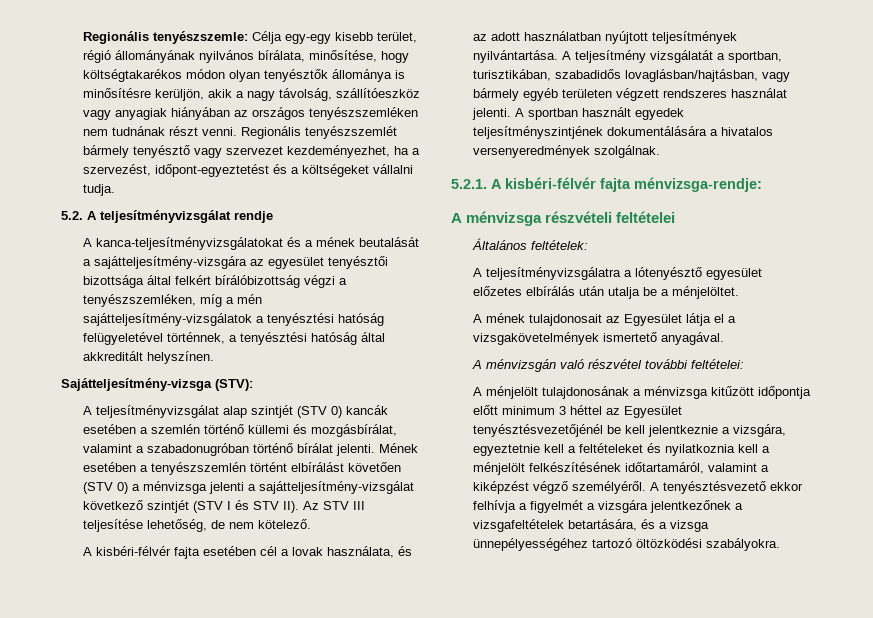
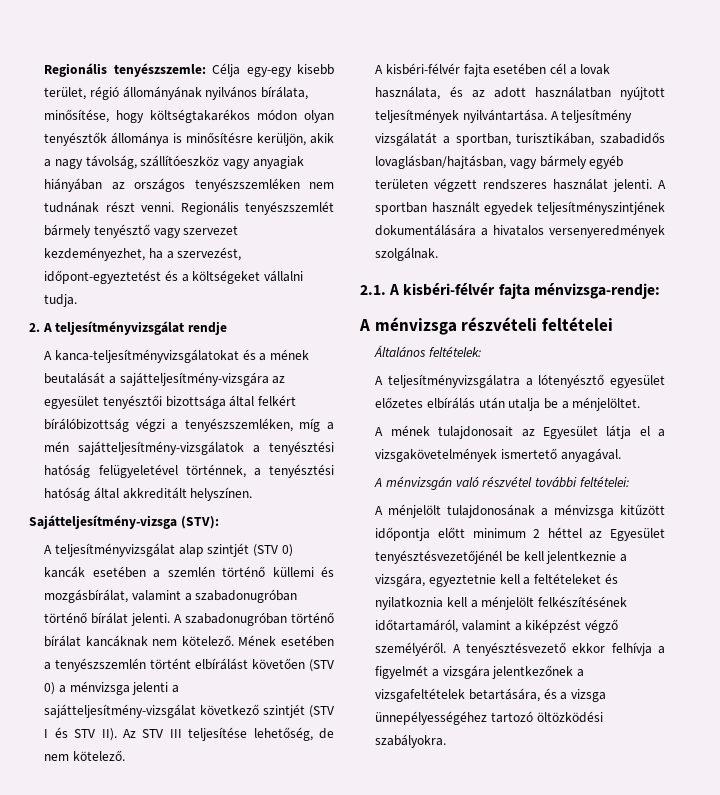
- 5.2. A teljesítményvizsgálat rendje
+ 2. A teljesítményvizsgálat rendje
+ A szabadonugróban történő bírálat kancáknak nem kötelező.
- 5.2.1. A kisbéri-félvér fajta ménvizsga-rendje:
+ 2.1. A kisbéri-félvér fajta ménvizsga-rendje:
- A ménjelölt tulajdonosának a ménvizsga kitűzött időpontja előtt minimum 3 héttel az Egyesület tenyésztésvezetőjénél be kell jelentkeznie a vizsgára, egyeztetnie kell a feltételeket és nyilatkoznia kell a ménjelölt felkészítésének időtartamáról, valamint a kiképzést végző személyéről.
+ A ménjelölt tulajdonosának a ménvizsga kitűzött időpontja előtt minimum 2 héttel az Egyesület tenyésztésvezetőjénél be kell jelentkeznie a vizsgára, egyeztetnie kell a feltételeket és nyilatkoznia kell a ménjelölt felkészítésének időtartamáról, valamint a kiképzést végző személyéről.

